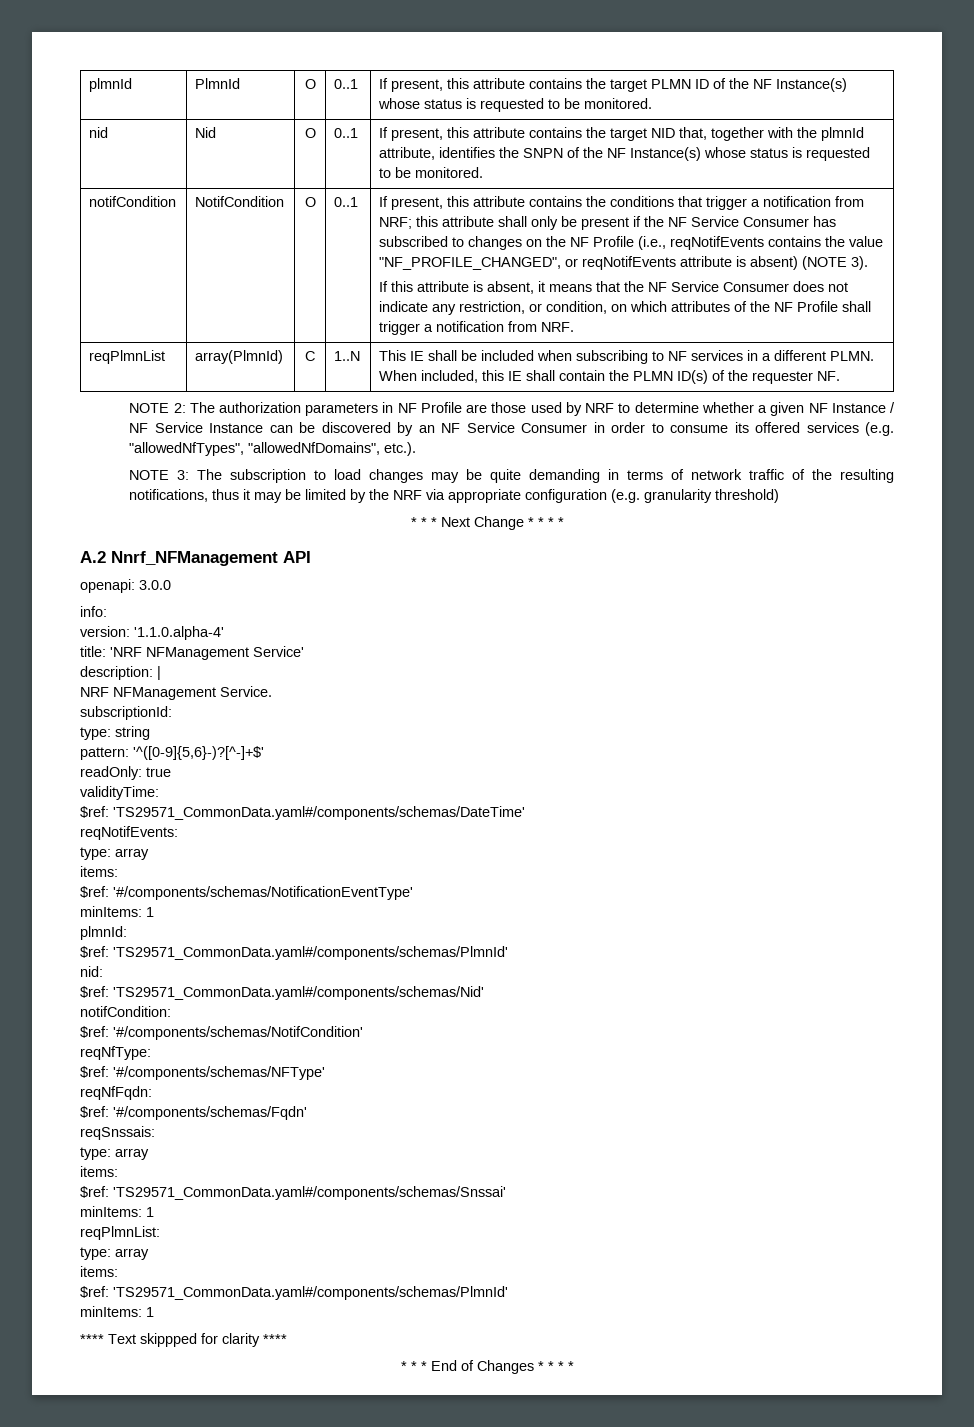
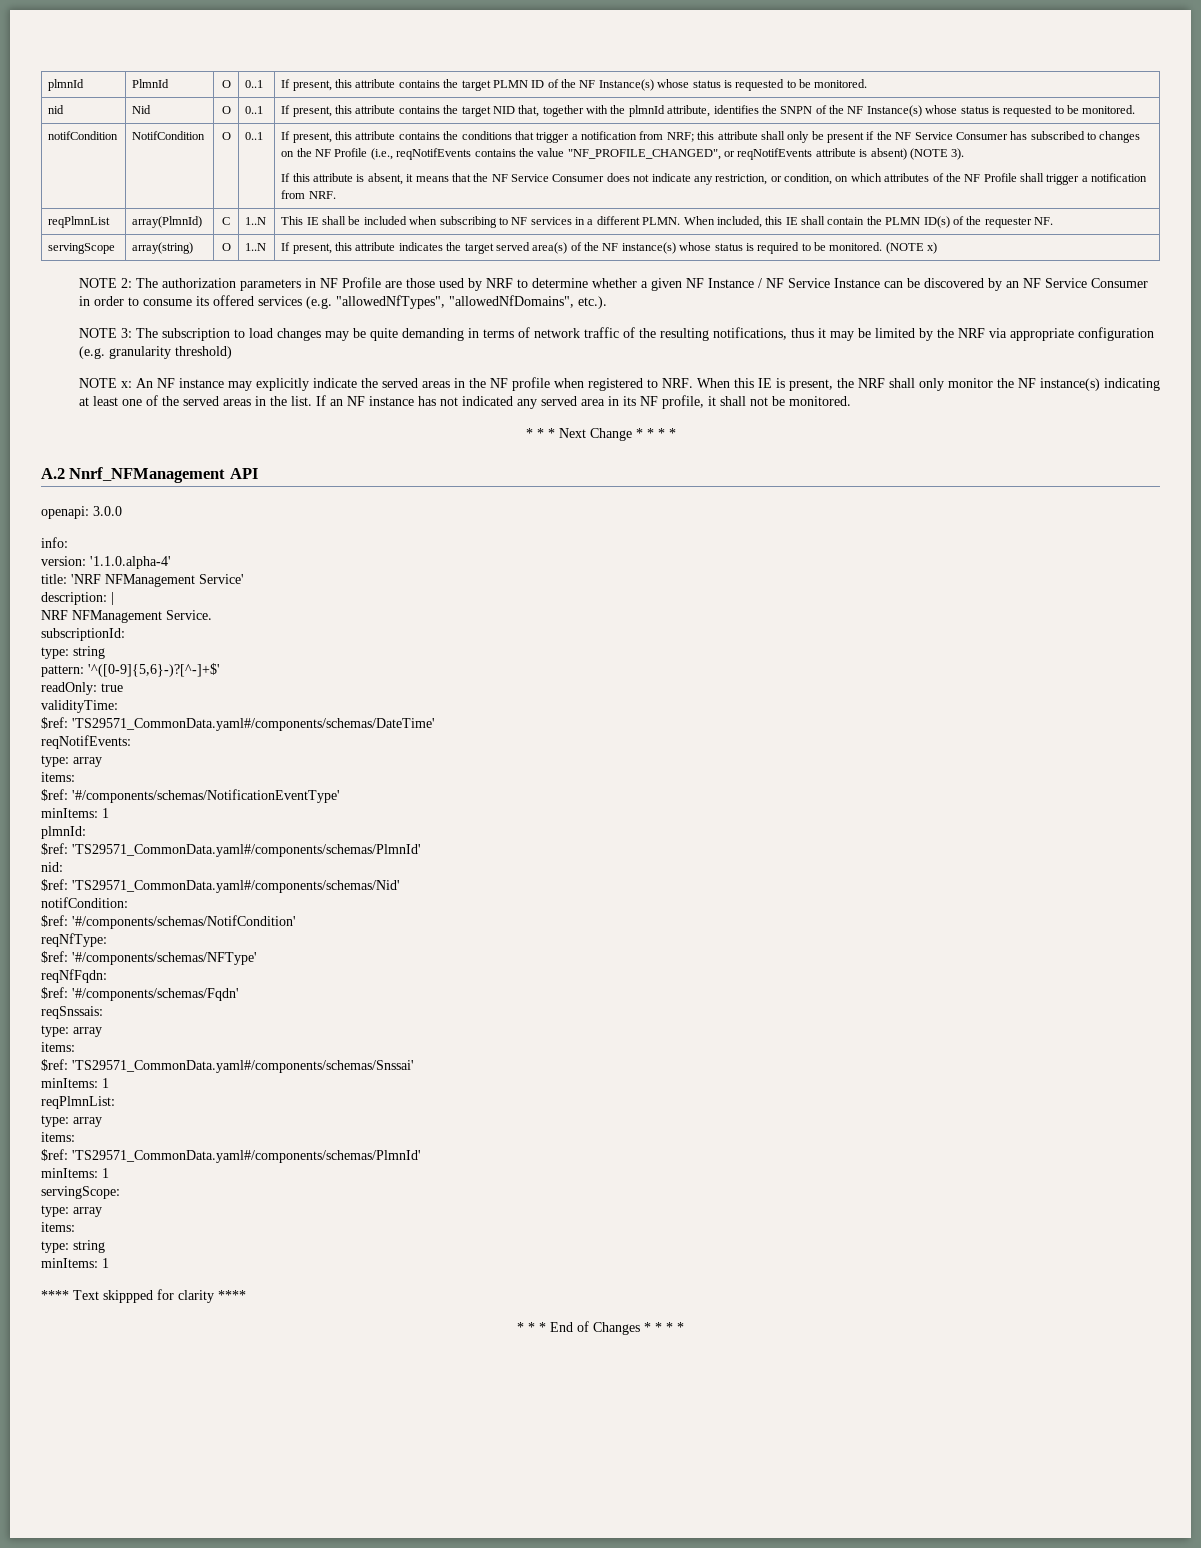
+ servingScope | array(string) | O | 1..N | If present, this attribute indicates the target served area(s) of the NF instance(s) whose status is required to be monitored. (NOTE x)
+ NOTE x: An NF instance may explicitly indicate the served areas in the NF profile when registered to NRF. When this IE is present, the NRF shall only monitor the NF instance(s) indicating at least one of the served areas in the list. If an NF instance has not indicated any served area in its NF profile, it shall not be monitored.
+ servingScope:
+ type: array
+ items:
+ type: string
+ minItems: 1

